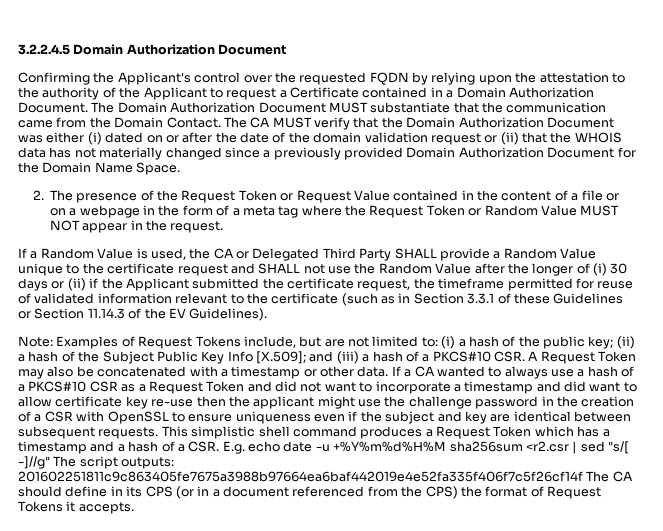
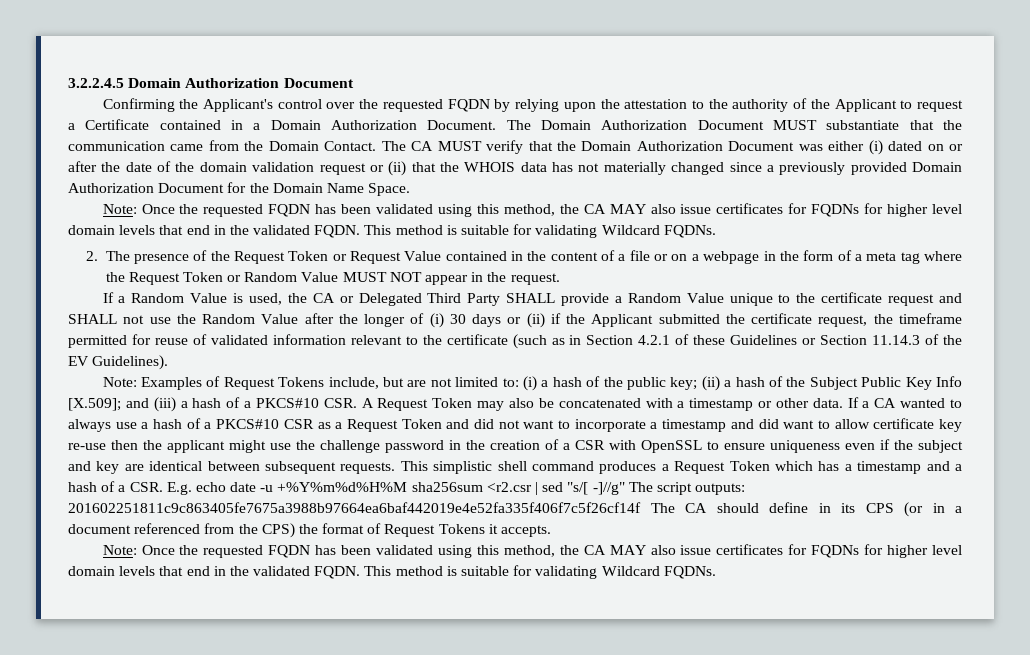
  The CA MUST verify that the Domain Authorization Document was either (i) dated on or after the date of the domain validation request or (ii) that the WHOIS data has not materially changed since a previously provided Domain Authorization Document for the Domain Name Space.
+ Note: Once the requested FQDN has been validated using this method, the CA MAY also issue certificates for FQDNs for higher level domain levels that end in the validated FQDN. This method is suitable for validating Wildcard FQDNs.
- If a Random Value is used, the CA or Delegated Third Party SHALL provide a Random Value unique to the certificate request and SHALL not use the Random Value after the longer of (i) 30 days or (ii) if the Applicant submitted the certificate request, the timeframe permitted for reuse of validated information relevant to the certificate (such as in Section 3.3.1 of these Guidelines or Section 11.14.3 of the EV Guidelines).
+ If a Random Value is used, the CA or Delegated Third Party SHALL provide a Random Value unique to the certificate request and SHALL not use the Random Value after the longer of (i) 30 days or (ii) if the Applicant submitted the certificate request, the timeframe permitted for reuse of validated information relevant to the certificate (such as in Section 4.2.1 of these Guidelines or Section 11.14.3 of the EV Guidelines).
  This simplistic shell command produces a Request Token which has a timestamp and a hash of a CSR. E.g. echo date -u +%Y%m%d%H%M sha256sum <r2.csr | sed "s/[ -]//g" The script outputs: 201602251811c9c863405fe7675a3988b97664ea6baf442019e4e52fa335f406f7c5f26cf14f The CA should define in its CPS (or in a document referenced from the CPS) the format of Request Tokens it accepts.
+ Note: Once the requested FQDN has been validated using this method, the CA MAY also issue certificates for FQDNs for higher level domain levels that end in the validated FQDN. This method is suitable for validating Wildcard FQDNs.

